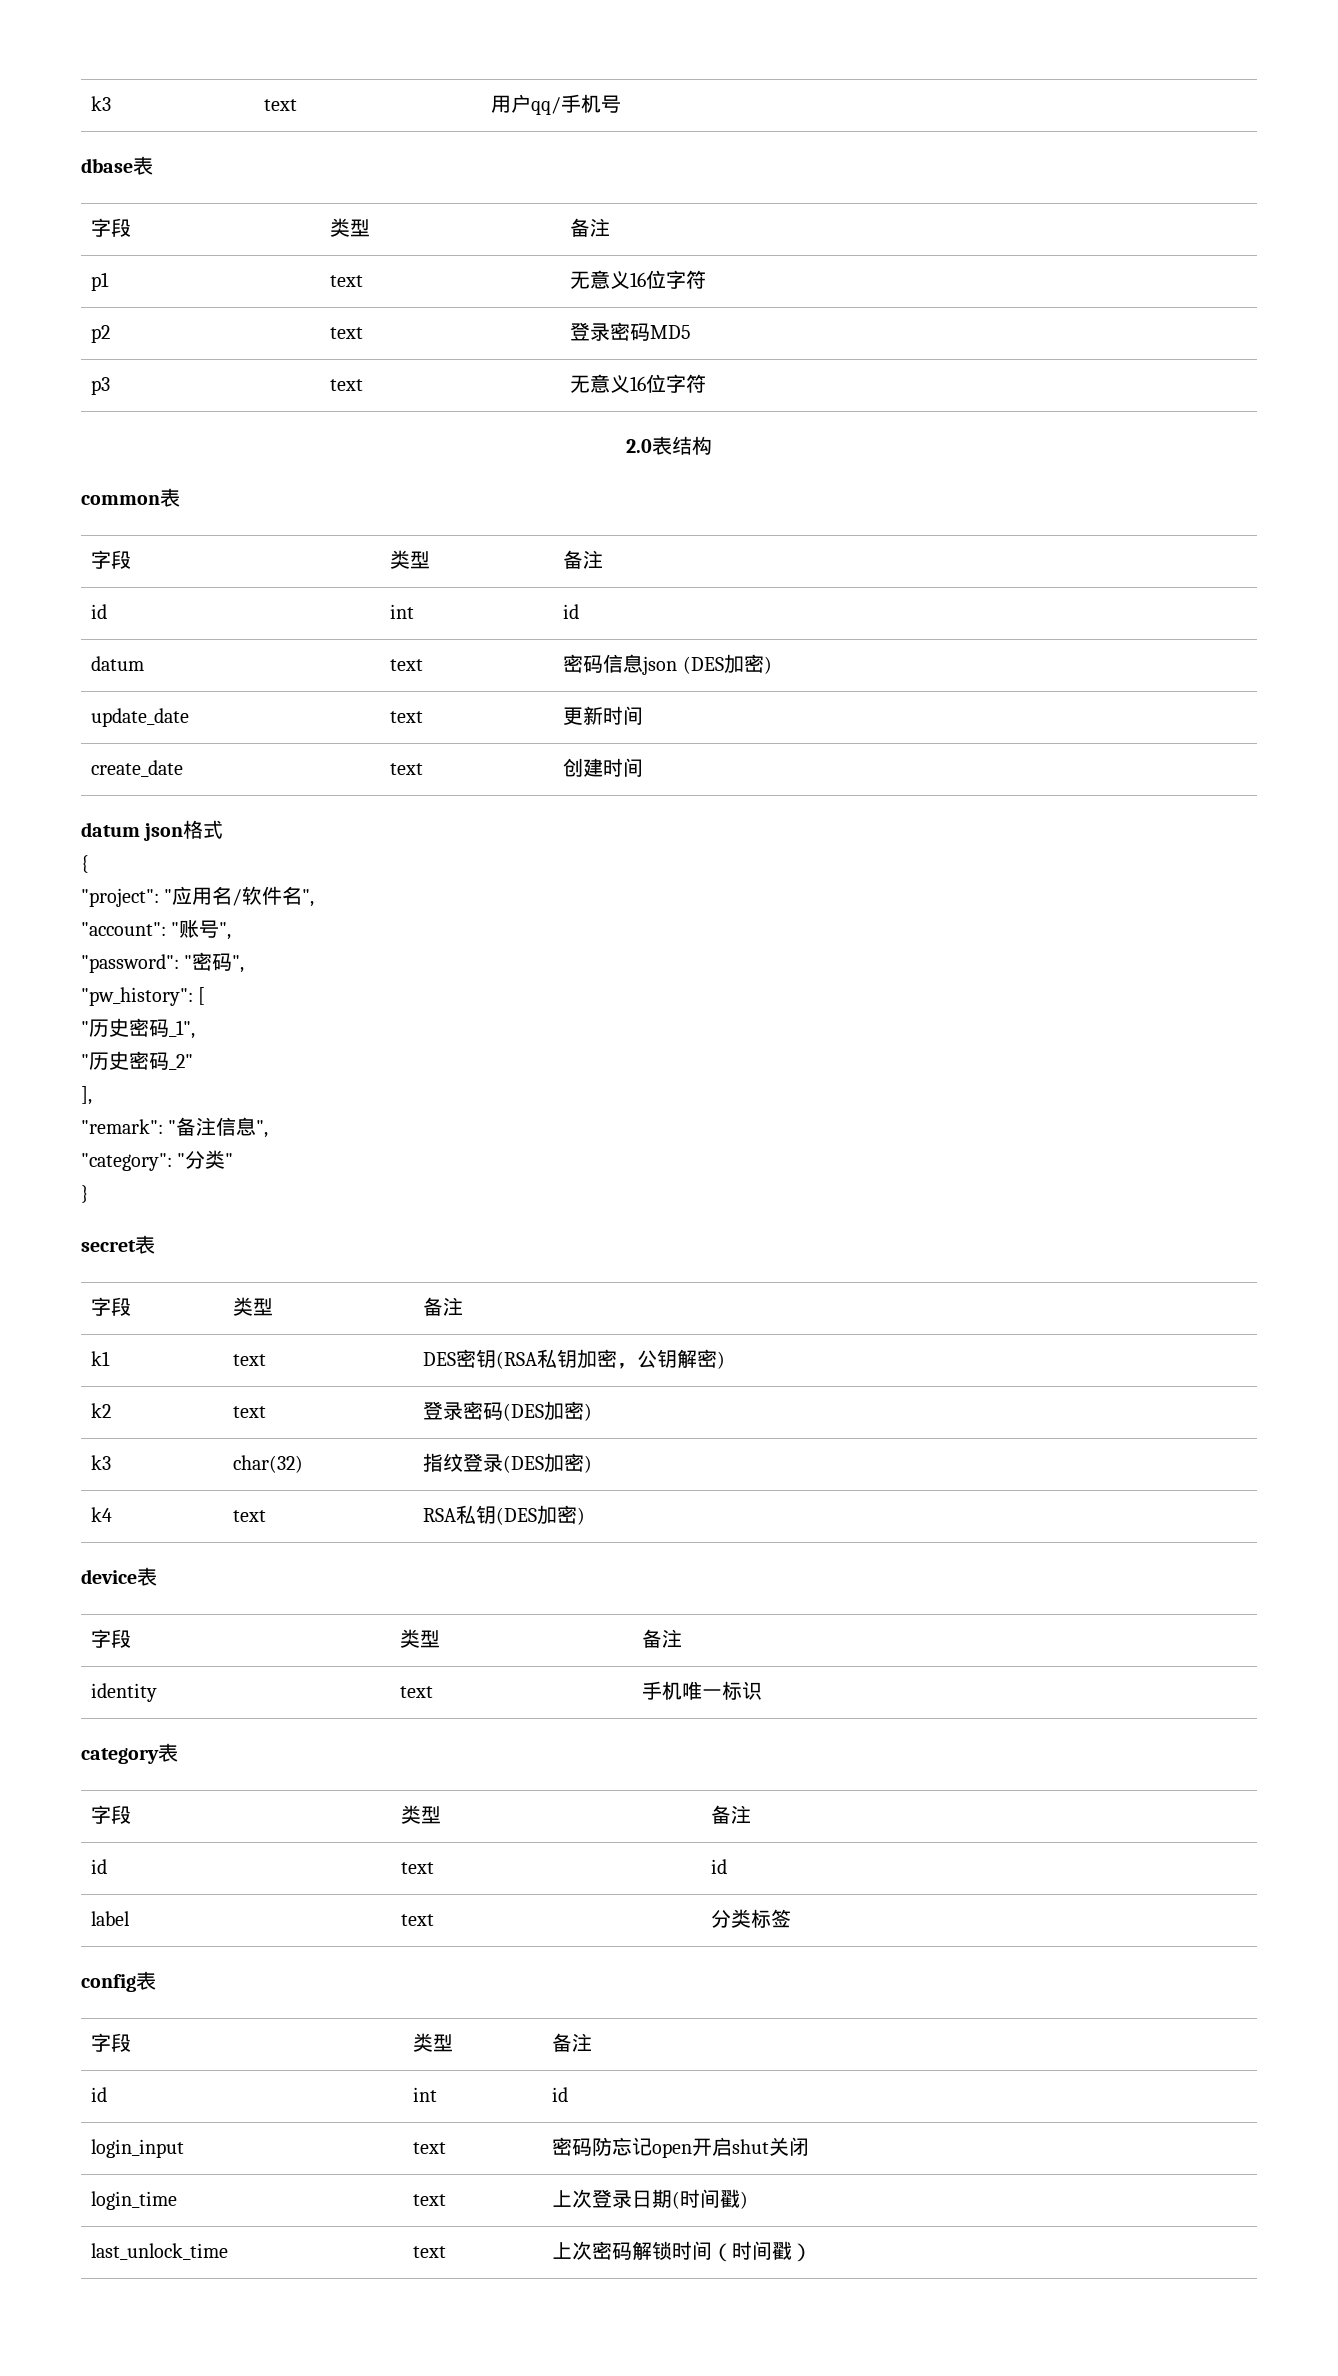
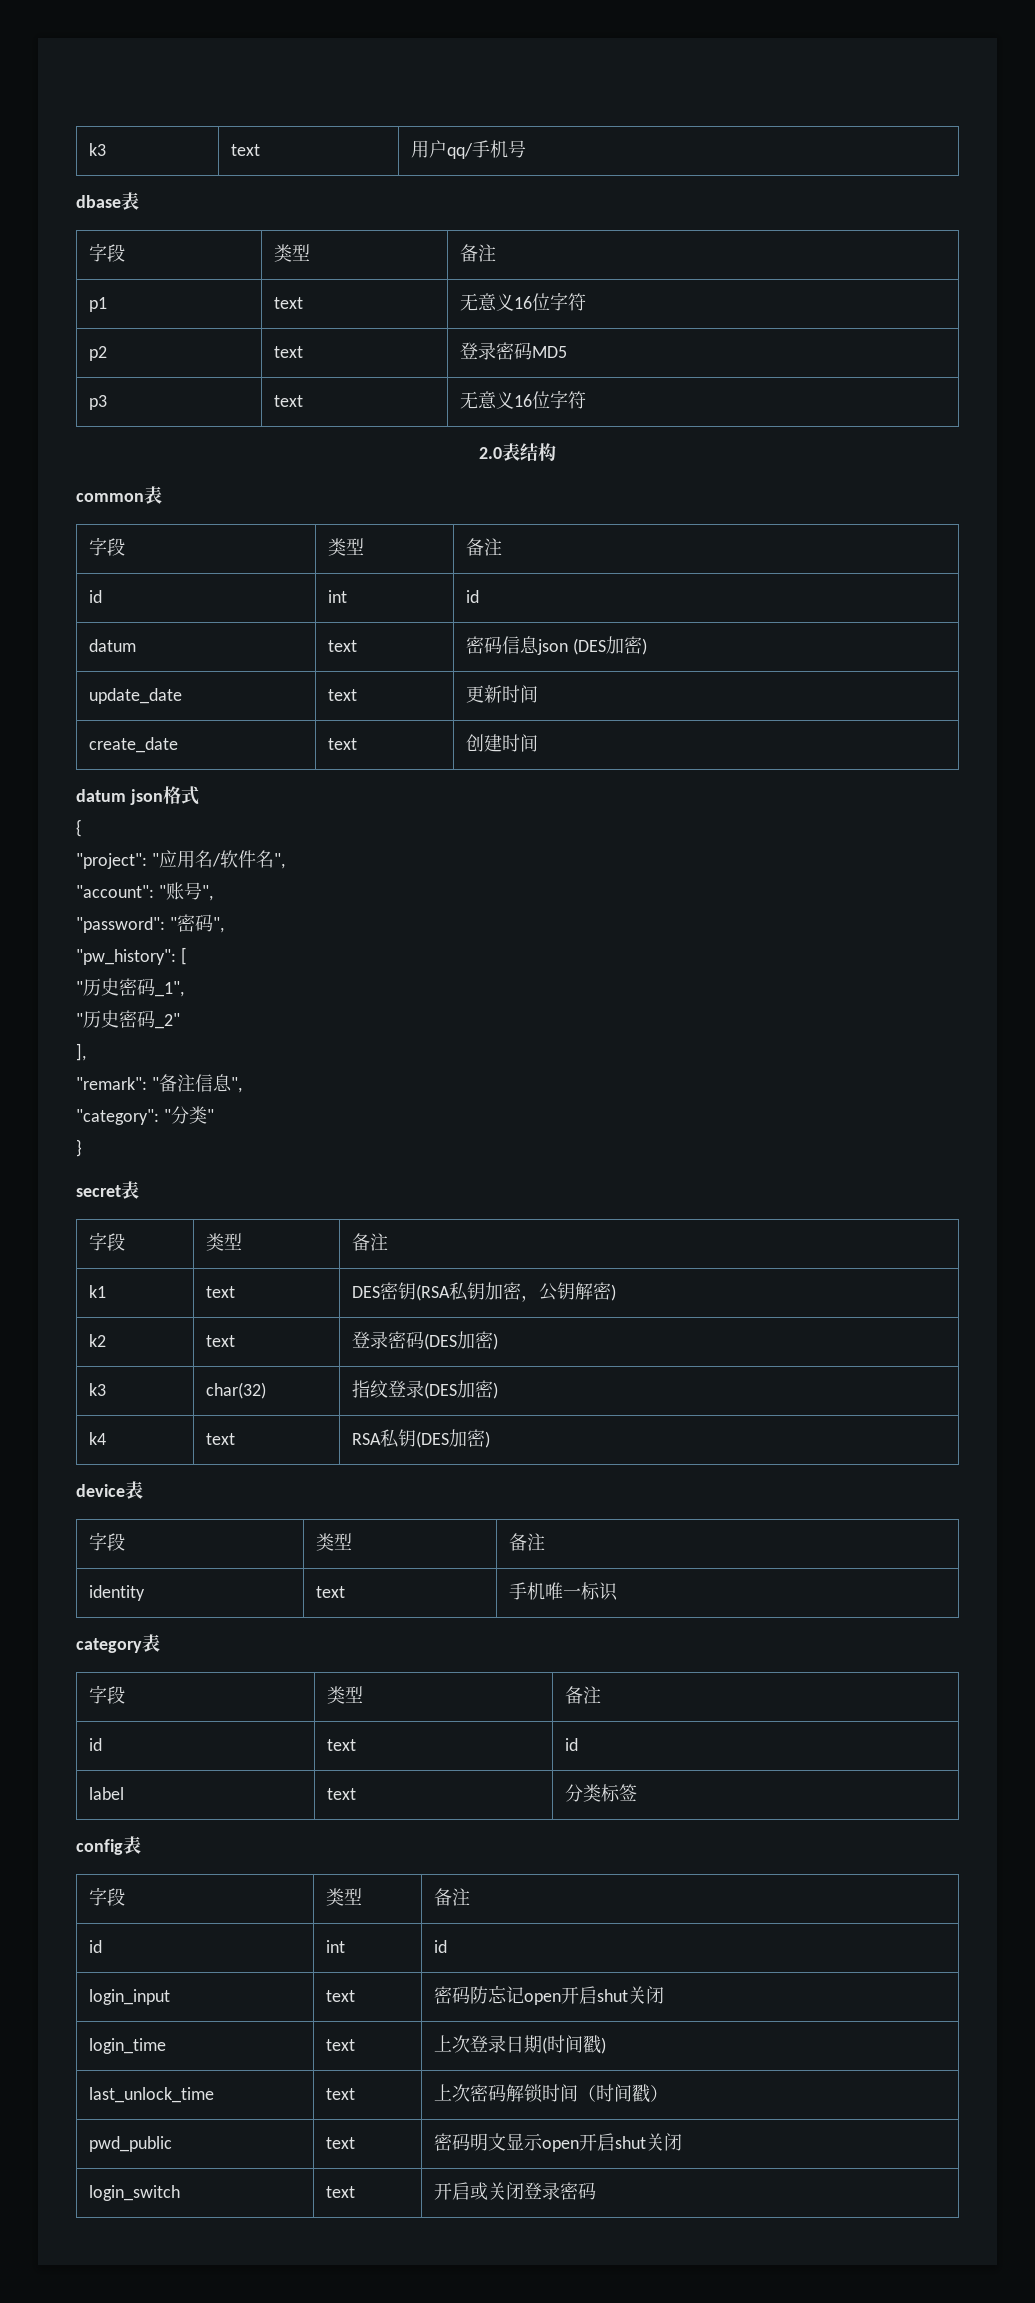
+ pwd_public | text | 密码明文显示open开启shut关闭
+ login_switch | text | 开启或关闭登录密码

